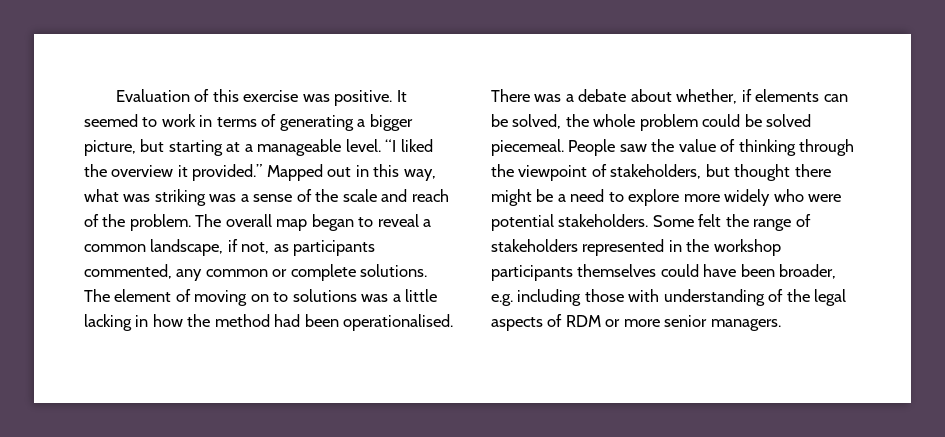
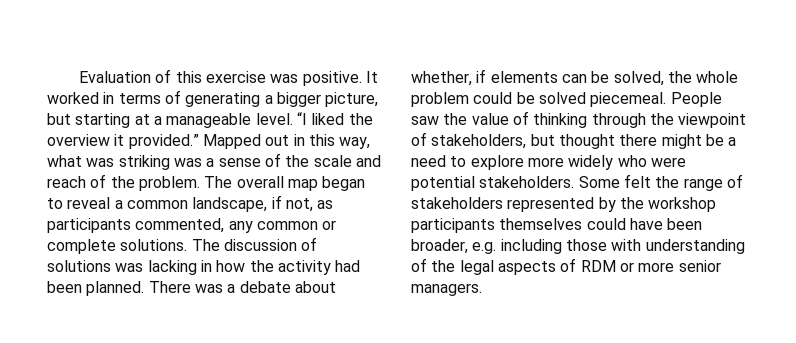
- It seemed to work in terms of generating a bigger picture, but starting at a manageable level.
+ It worked in terms of generating a bigger picture, but starting at a manageable level.
- The element of moving on to solutions was a little lacking in how the method had been operationalised.
+ The discussion of solutions was lacking in how the activity had been planned.
- Some felt the range of stakeholders represented in the workshop participants themselves could have been broader, e.g. including those with understanding of the legal aspects of RDM or more senior managers.
+ Some felt the range of stakeholders represented by the workshop participants themselves could have been broader, e.g. including those with understanding of the legal aspects of RDM or more senior managers.

